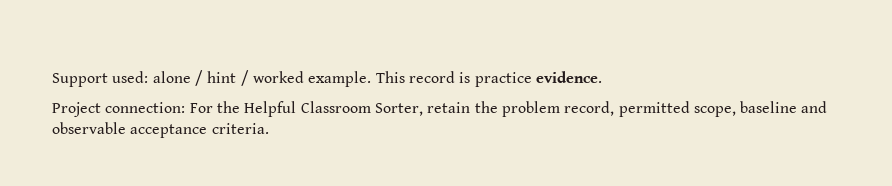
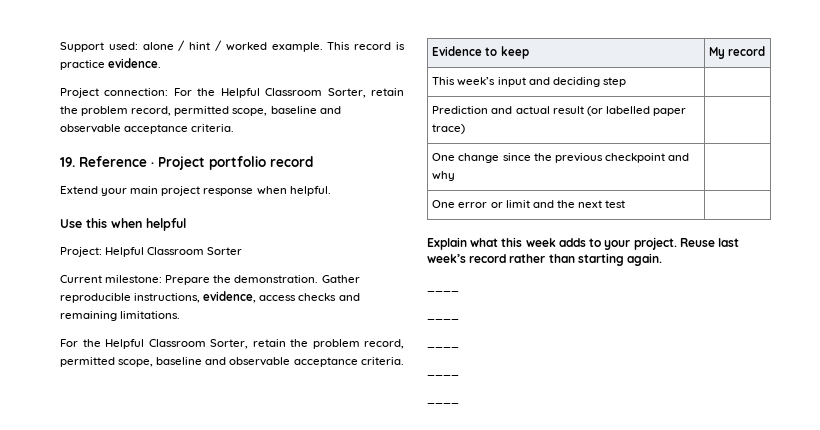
+ 19. Reference · Project portfolio record
+ Extend your main project response when helpful.
+ Use this when helpful
+ Project: Helpful Classroom Sorter
+ Current milestone: Prepare the demonstration. Gather reproducible instructions, evidence, access checks and remaining limitations.
+ For the Helpful Classroom Sorter, retain the problem record, permitted scope, baseline and observable acceptance criteria.
+ Evidence to keep | My record
+ This week’s input and deciding step |
+ Prediction and actual result (or labelled paper trace) |
+ One change since the previous checkpoint and why |
+ One error or limit and the next test |
+ Explain what this week adds to your project. Reuse last week’s record rather than starting again.
+ ____
+ ____
+ ____
+ ____
+ ____

